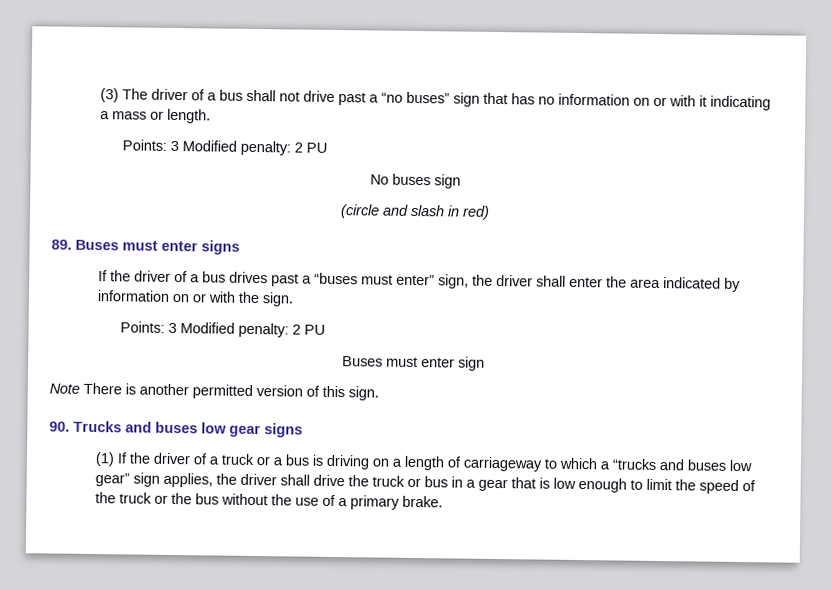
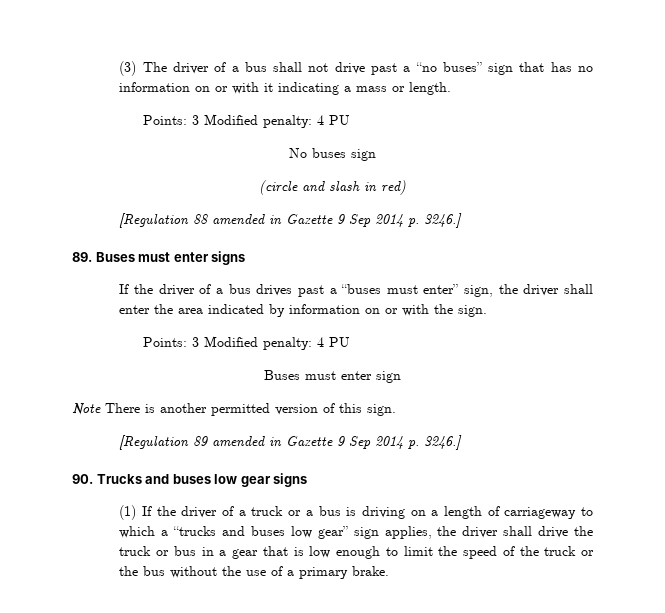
  (3) The driver of a bus shall not drive past a “no buses” sign that has no information on or with it indicating a mass or length.
- Points: 3 Modified penalty: 2 PU
+ Points: 3 Modified penalty: 4 PU
+ [Regulation 88 amended in Gazette 9 Sep 2014 p. 3246.]
  If the driver of a bus drives past a “buses must enter” sign, the driver shall enter the area indicated by information on or with the sign.
- Points: 3 Modified penalty: 2 PU
+ Points: 3 Modified penalty: 4 PU
+ [Regulation 89 amended in Gazette 9 Sep 2014 p. 3246.]

